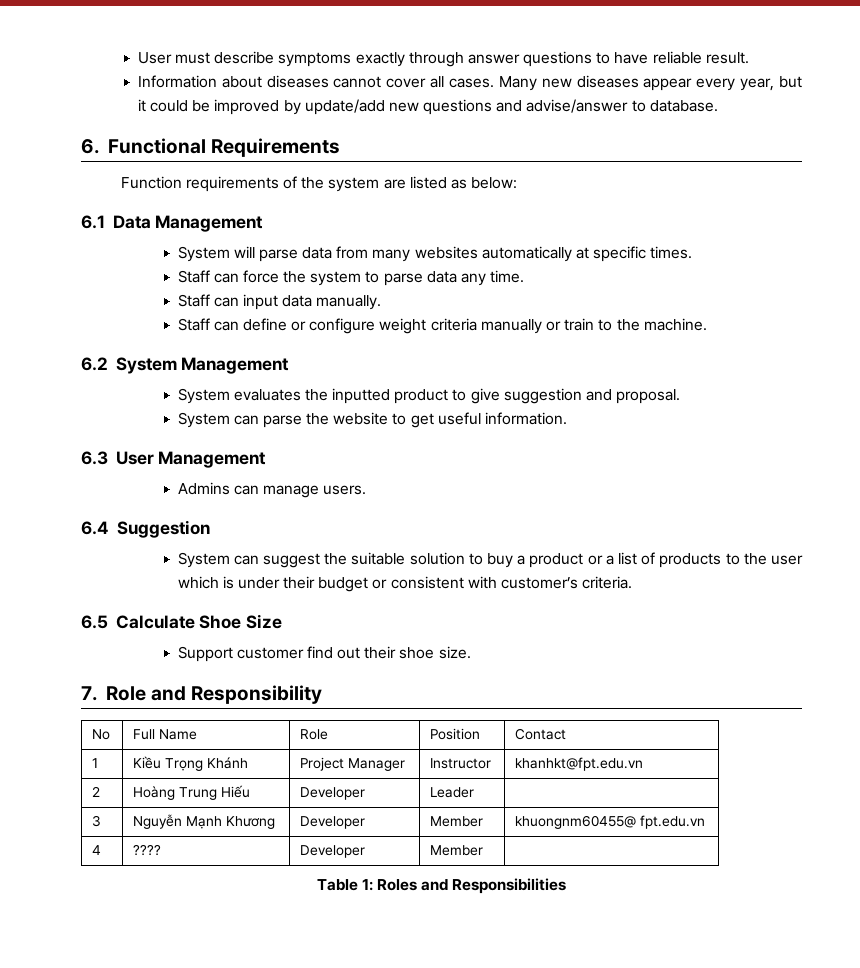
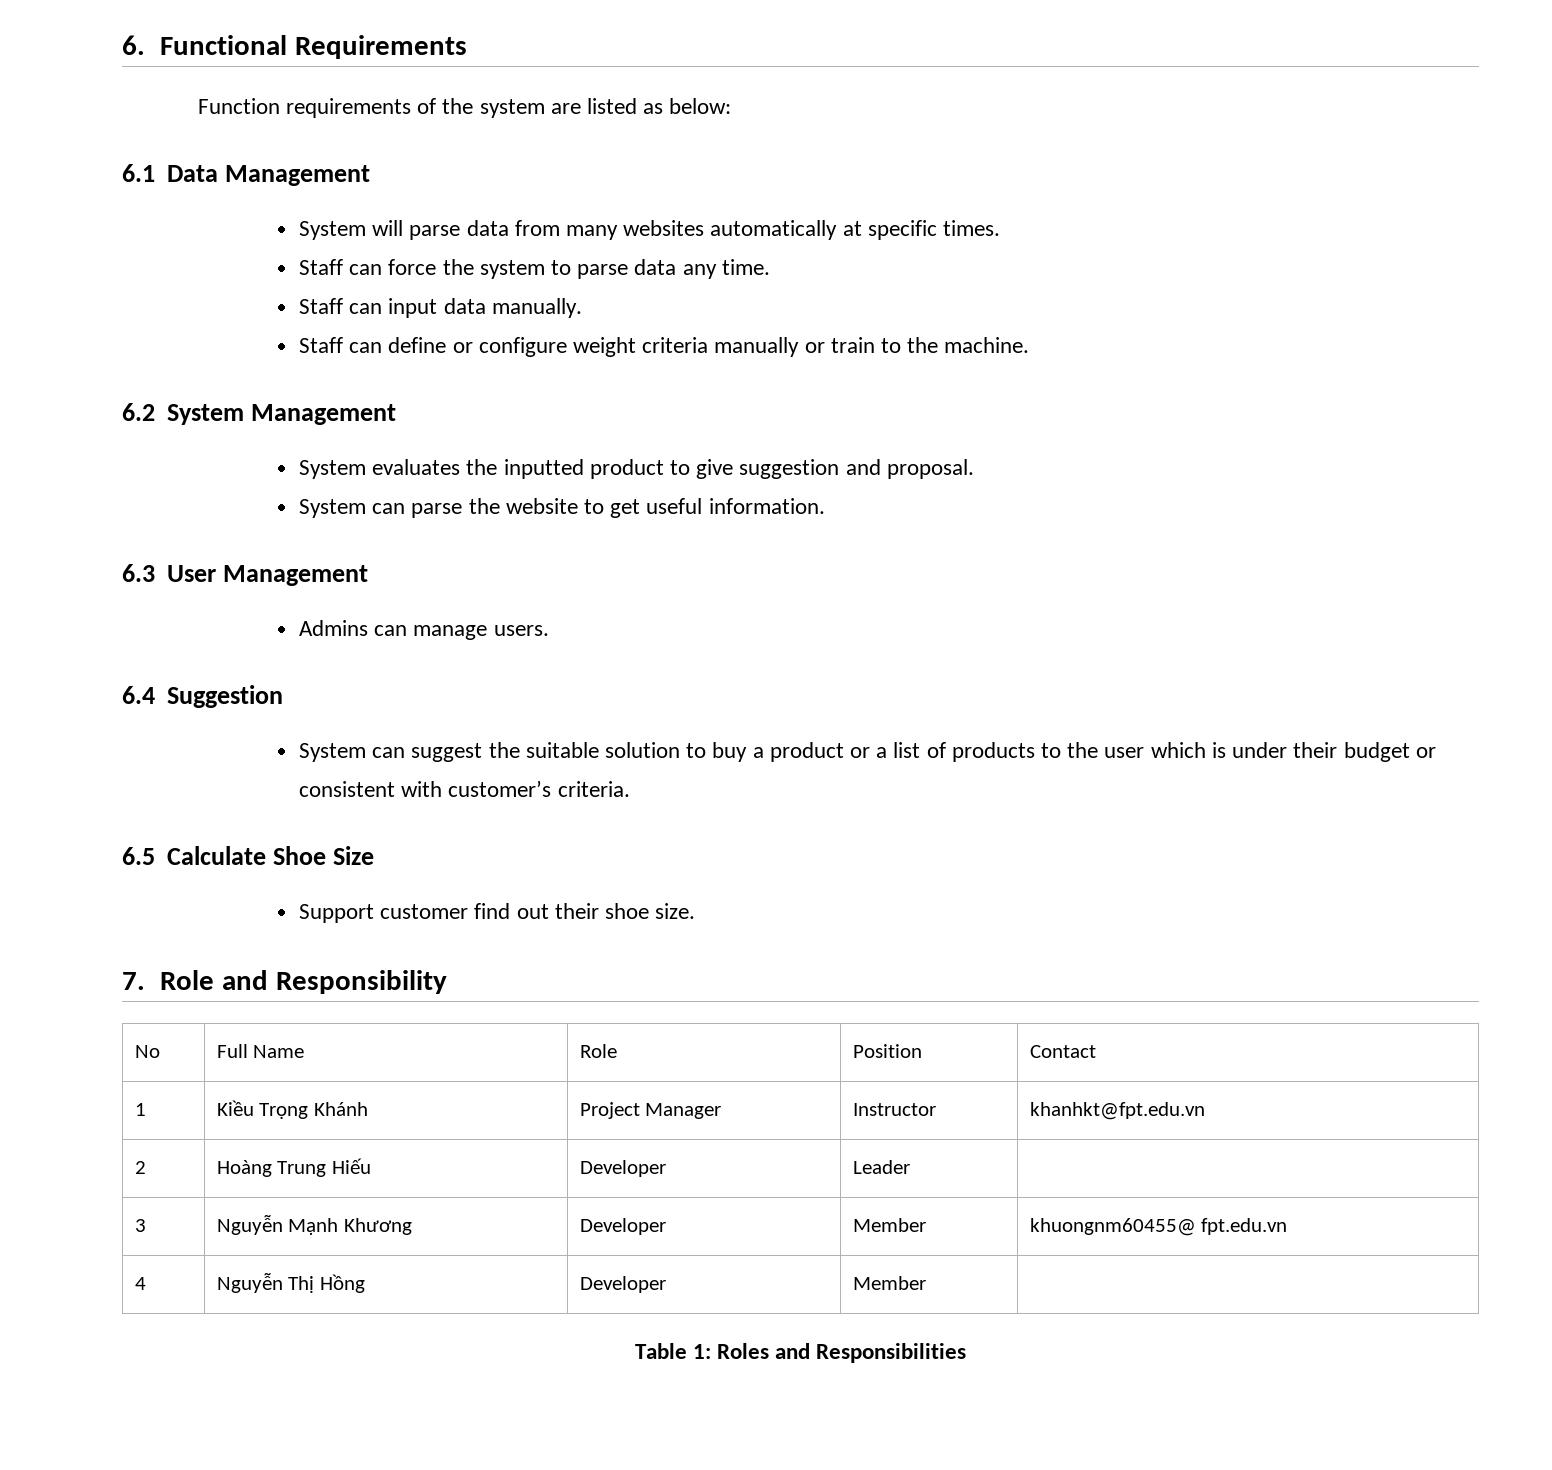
- User must describe symptoms exactly through answer questions to have reliable result.
- Information about diseases cannot cover all cases. Many new diseases appear every year, but it could be improved by update/add new questions and advise/answer to database.
- 4 | ???? | Developer | Member |
+ 4 | Nguyễn Thị Hồng | Developer | Member |

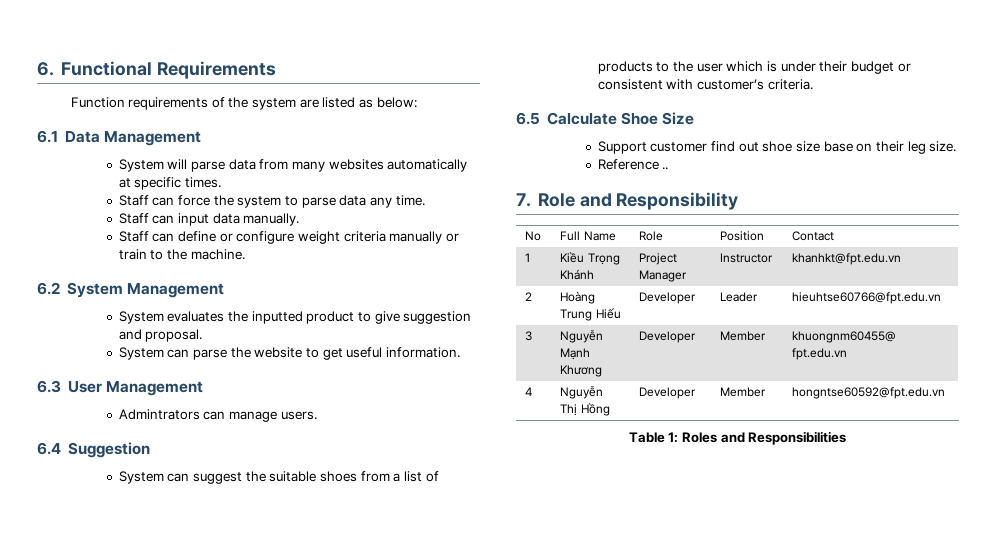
- Admins can manage users.
+ Admintrators can manage users.
- System can suggest the suitable solution to buy a product or a list of products to the user which is under their budget or consistent with customer’s criteria.
+ System can suggest the suitable shoes from a list of products to the user which is under their budget or consistent with customer’s criteria.
- Support customer find out their shoe size.
+ Support customer find out shoe size base on their leg size.
+ Reference ..
- 2 | Hoàng Trung Hiếu | Developer | Leader |
+ 2 | Hoàng Trung Hiếu | Developer | Leader | hieuhtse60766@fpt.edu.vn
- 4 | Nguyễn Thị Hồng | Developer | Member |
+ 4 | Nguyễn Thị Hồng | Developer | Member | hongntse60592@fpt.edu.vn

